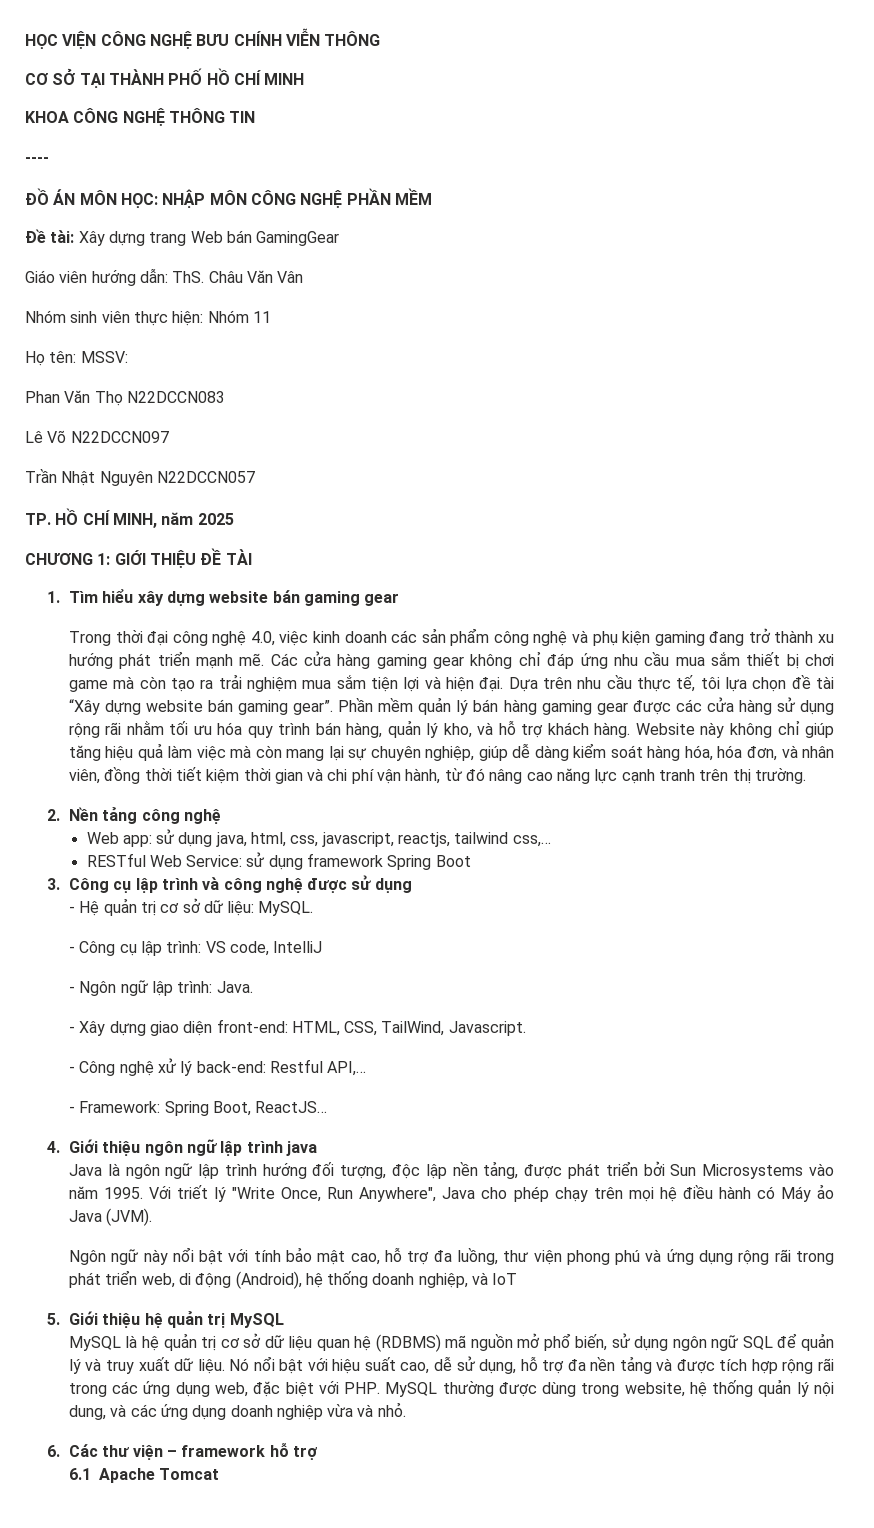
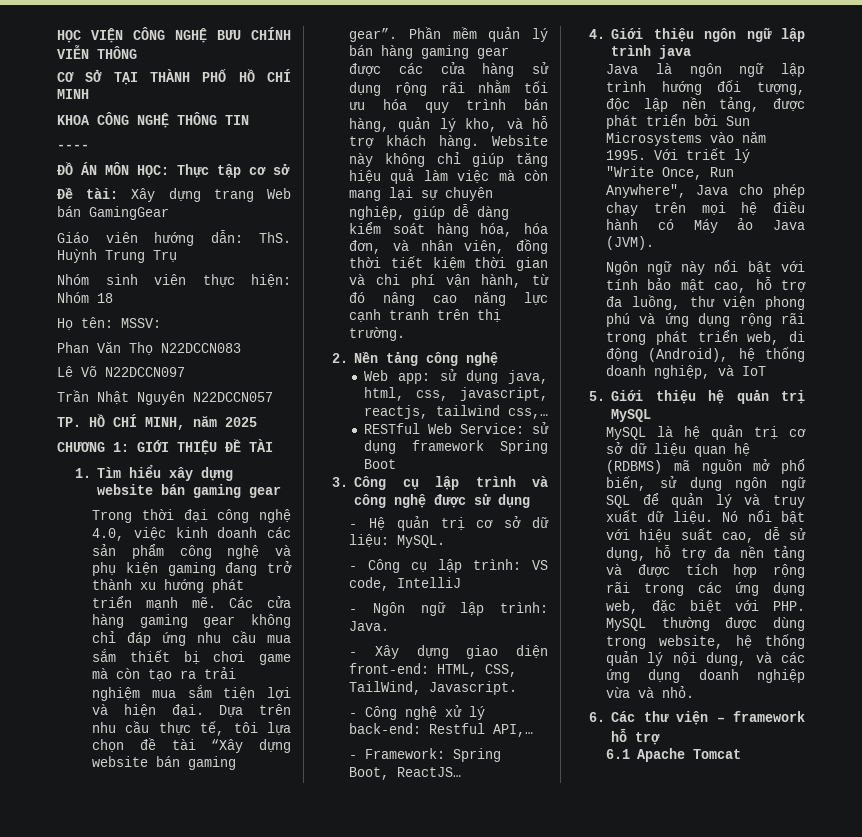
- ĐỒ ÁN MÔN HỌC: NHẬP MÔN CÔNG NGHỆ PHẦN MỀM
+ ĐỒ ÁN MÔN HỌC: Thực tập cơ sở
- Giáo viên hướng dẫn: ThS. Châu Văn Vân
+ Giáo viên hướng dẫn: ThS. Huỳnh Trung Trụ
- Nhóm sinh viên thực hiện: Nhóm 11
+ Nhóm sinh viên thực hiện: Nhóm 18

